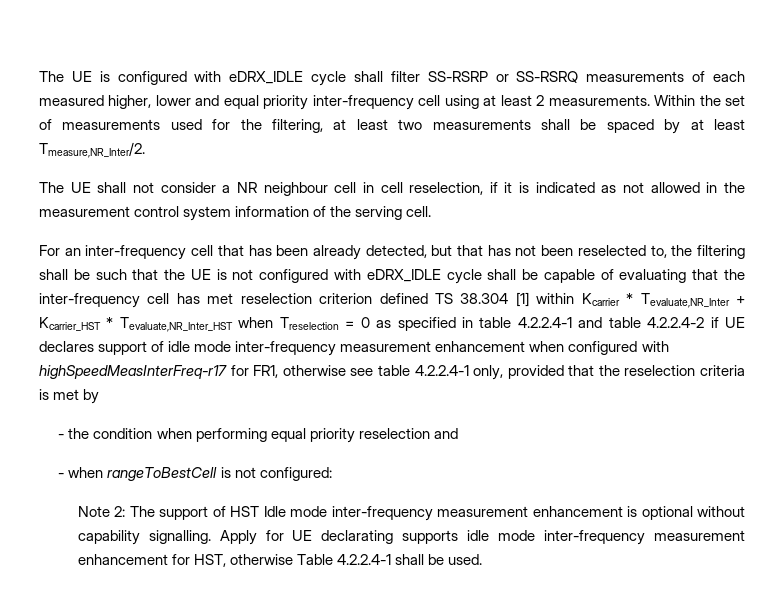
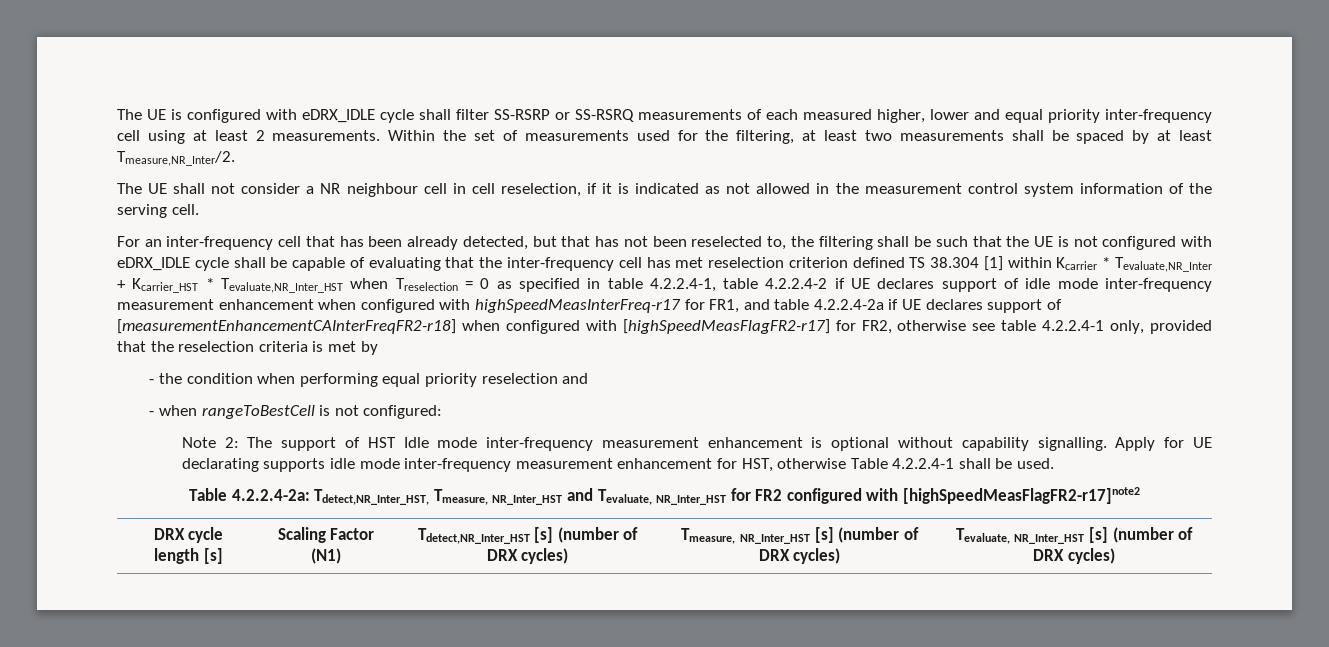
- For an inter-frequency cell that has been already detected, but that has not been reselected to, the filtering shall be such that the UE is not configured with eDRX_IDLE cycle shall be capable of evaluating that the inter-frequency cell has met reselection criterion defined TS 38.304 [1] within Kcarrier * Tevaluate,NR_Inter + Kcarrier_HST * Tevaluate,NR_Inter_HST when Treselection = 0 as specified in table 4.2.2.4-1 and table 4.2.2.4-2 if UE declares support of idle mode inter-frequency measurement enhancement when configured with highSpeedMeasInterFreq-r17 for FR1, otherwise see table 4.2.2.4-1 only, provided that the reselection criteria is met by
+ For an inter-frequency cell that has been already detected, but that has not been reselected to, the filtering shall be such that the UE is not configured with eDRX_IDLE cycle shall be capable of evaluating that the inter-frequency cell has met reselection criterion defined TS 38.304 [1] within Kcarrier * Tevaluate,NR_Inter + Kcarrier_HST * Tevaluate,NR_Inter_HST when Treselection = 0 as specified in table 4.2.2.4-1, table 4.2.2.4-2 if UE declares support of idle mode inter-frequency measurement enhancement when configured with highSpeedMeasInterFreq-r17 for FR1, and table 4.2.2.4-2a if UE declares support of [measurementEnhancementCAInterFreqFR2-r18] when configured with [highSpeedMeasFlagFR2-r17] for FR2, otherwise see table 4.2.2.4-1 only, provided that the reselection criteria is met by
+ Table 4.2.2.4-2a: Tdetect,NR_Inter_HST, Tmeasure, NR_Inter_HST and Tevaluate, NR_Inter_HST for FR2 configured with [highSpeedMeasFlagFR2-r17]note2
+ DRX cycle length [s] | Scaling Factor (N1) | Tdetect,NR_Inter_HST [s] (number of DRX cycles) | Tmeasure, NR_Inter_HST [s] (number of DRX cycles) | Tevaluate, NR_Inter_HST [s] (number of DRX cycles)

